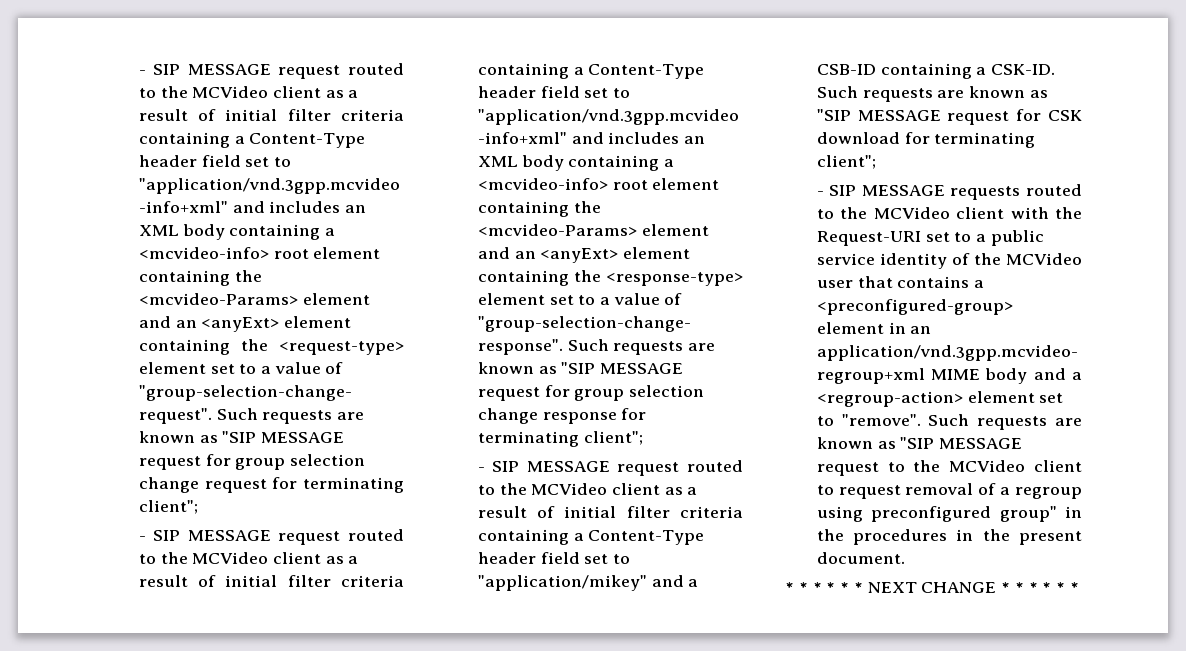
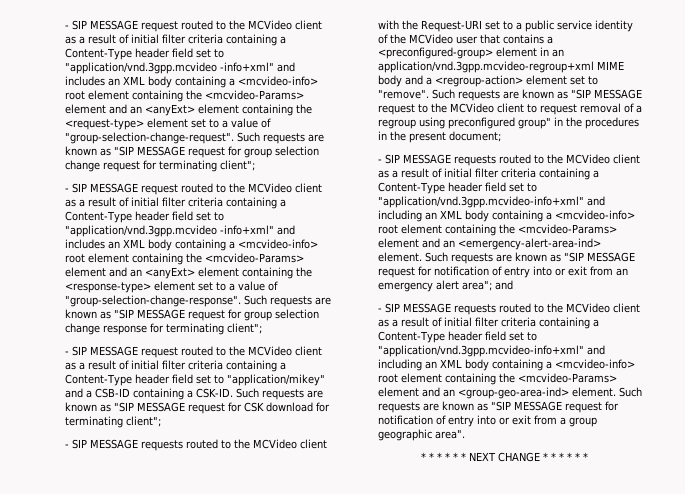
- Such requests are known as "SIP MESSAGE request to the MCVideo client to request removal of a regroup using preconfigured group" in the procedures in the present document.
+ Such requests are known as "SIP MESSAGE request to the MCVideo client to request removal of a regroup using preconfigured group" in the procedures in the present document;
+ - SIP MESSAGE requests routed to the MCVideo client as a result of initial filter criteria containing a Content-Type header field set to "application/vnd.3gpp.mcvideo-info+xml" and including an XML body containing a <mcvideo-info> root element containing the <mcvideo-Params> element and an <emergency-alert-area-ind> element. Such requests are known as "SIP MESSAGE request for notification of entry into or exit from an emergency alert area"; and
+ - SIP MESSAGE requests routed to the MCVideo client as a result of initial filter criteria containing a Content-Type header field set to "application/vnd.3gpp.mcvideo-info+xml" and including an XML body containing a <mcvideo-info> root element containing the <mcvideo-Params> element and an <group-geo-area-ind> element. Such requests are known as "SIP MESSAGE request for notification of entry into or exit from a group geographic area".

